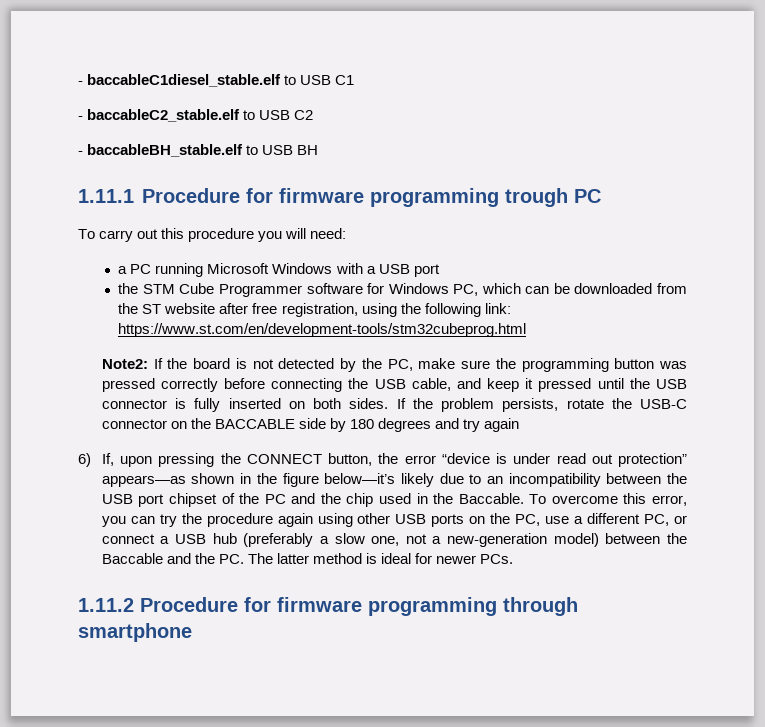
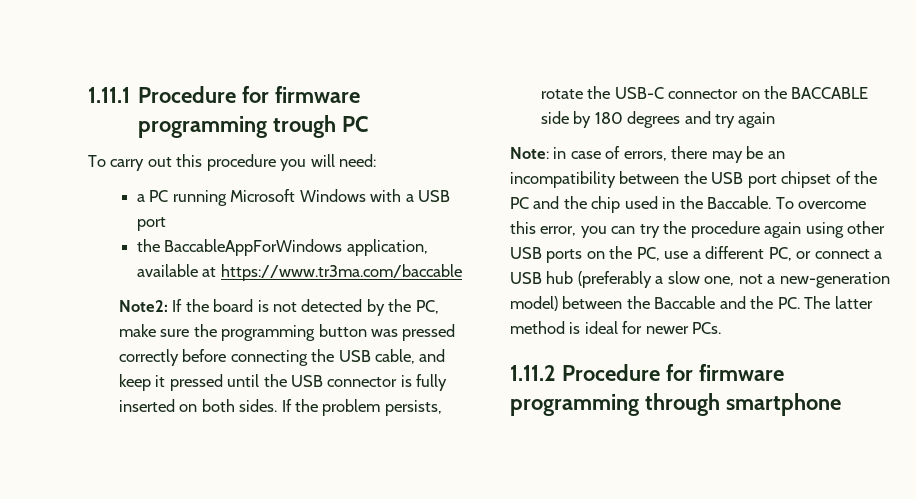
- - baccableC1diesel_stable.elf to USB C1
- - baccableC2_stable.elf to USB C2
- - baccableBH_stable.elf to USB BH
- the STM Cube Programmer software for Windows PC, which can be downloaded from the ST website after free registration, using the following link: https://www.st.com/en/development-tools/stm32cubeprog.html
+ the BaccableAppForWindows application, available at https://www.tr3ma.com/baccable
- 6) If, upon pressing the CONNECT button, the error “device is under read out protection” appears—as shown in the figure below—it’s likely due to an incompatibility between the USB port chipset of the PC and the chip used in the Baccable.
+ Note: in case of errors, there may be an incompatibility between the USB port chipset of the PC and the chip used in the Baccable.

